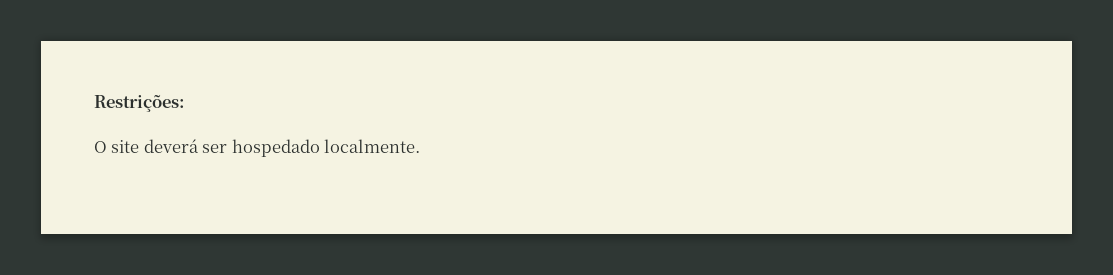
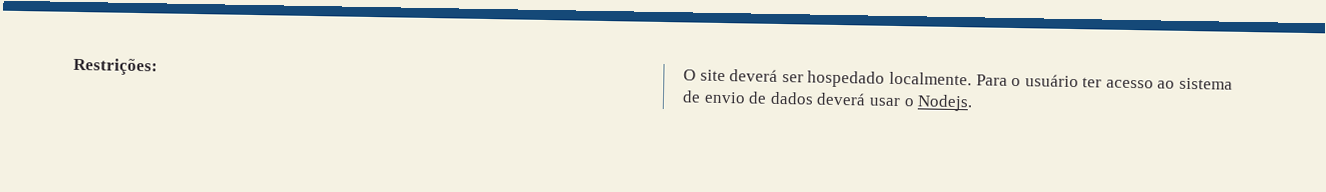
+ Para o usuário ter acesso ao sistema de envio de dados deverá usar o Nodejs.

